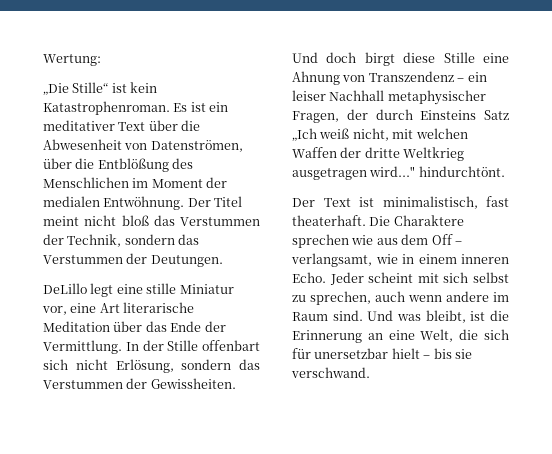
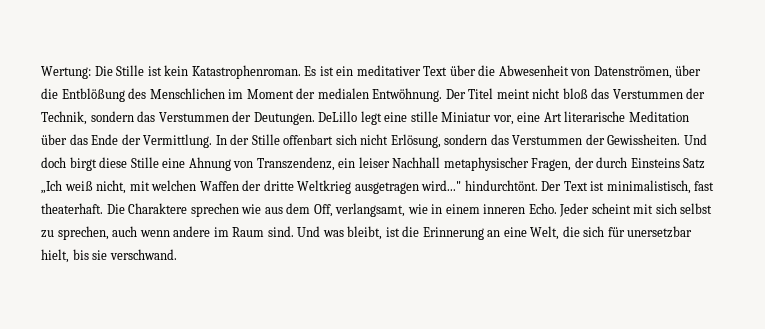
- Wertung:
- „Die Stille“ ist kein Katastrophenroman.
+ Wertung: Die Stille ist kein Katastrophenroman.
- Der Titel meint nicht bloß das Verstummen der Technik, sondern das Verstummen der Deutungen.
- DeLillo legt eine stille Miniatur vor, eine Art literarische Meditation über das Ende der Vermittlung.
+ Der Titel meint nicht bloß das Verstummen der Technik, sondern das Verstummen der Deutungen. DeLillo legt eine stille Miniatur vor, eine Art literarische Meditation über das Ende der Vermittlung.
- Und doch birgt diese Stille eine Ahnung von Transzendenz – ein leiser Nachhall metaphysischer Fragen, der durch Einsteins Satz „Ich weiß nicht, mit welchen Waffen der dritte Weltkrieg ausgetragen wird..." hindurchtönt.
- Der Text ist minimalistisch, fast theaterhaft.
+ Und doch birgt diese Stille eine Ahnung von Transzendenz, ein leiser Nachhall metaphysischer Fragen, der durch Einsteins Satz „Ich weiß nicht, mit welchen Waffen der dritte Weltkrieg ausgetragen wird..." hindurchtönt. Der Text ist minimalistisch, fast theaterhaft.
- Die Charaktere sprechen wie aus dem Off – verlangsamt, wie in einem inneren Echo.
+ Die Charaktere sprechen wie aus dem Off, verlangsamt, wie in einem inneren Echo.
- Und was bleibt, ist die Erinnerung an eine Welt, die sich für unersetzbar hielt – bis sie verschwand.
+ Und was bleibt, ist die Erinnerung an eine Welt, die sich für unersetzbar hielt, bis sie verschwand.

